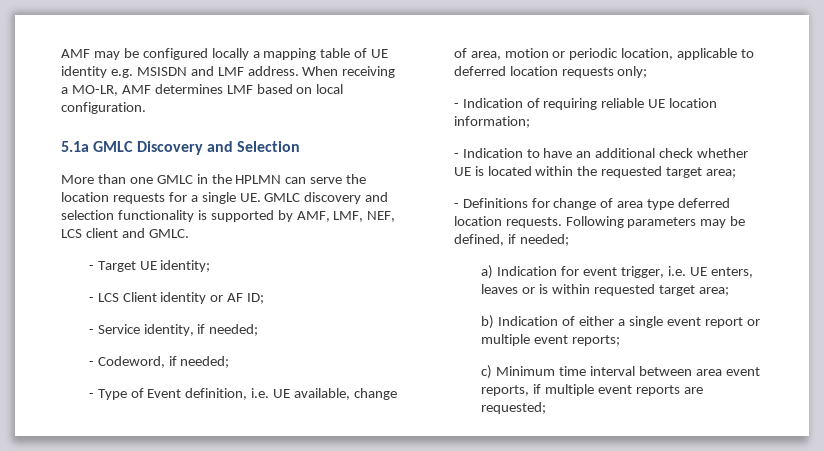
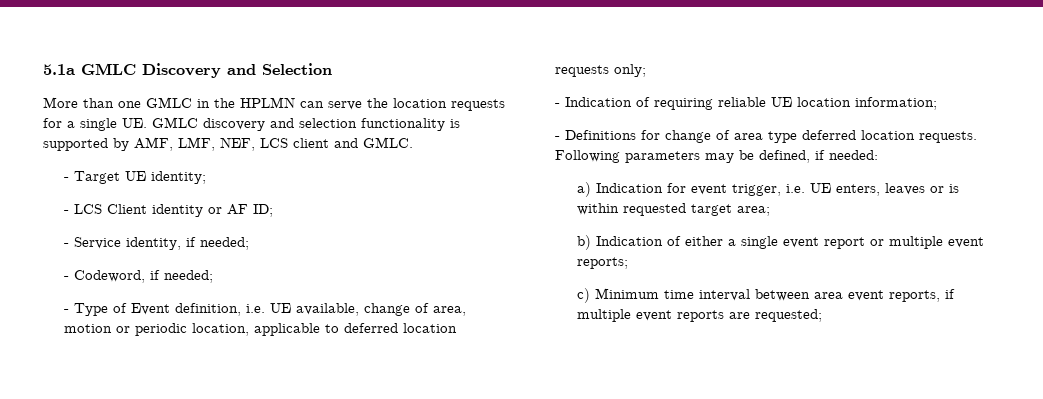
- AMF may be configured locally a mapping table of UE identity e.g. MSISDN and LMF address. When receiving a MO-LR, AMF determines LMF based on local configuration.
- - Indication to have an additional check whether UE is located within the requested target area;
- Following parameters may be defined, if needed;
+ Following parameters may be defined, if needed:

